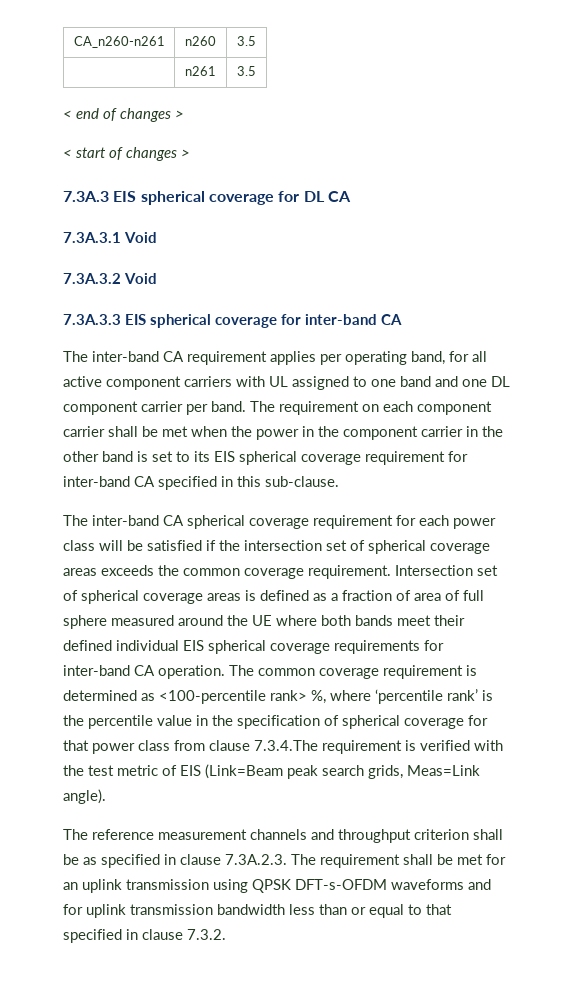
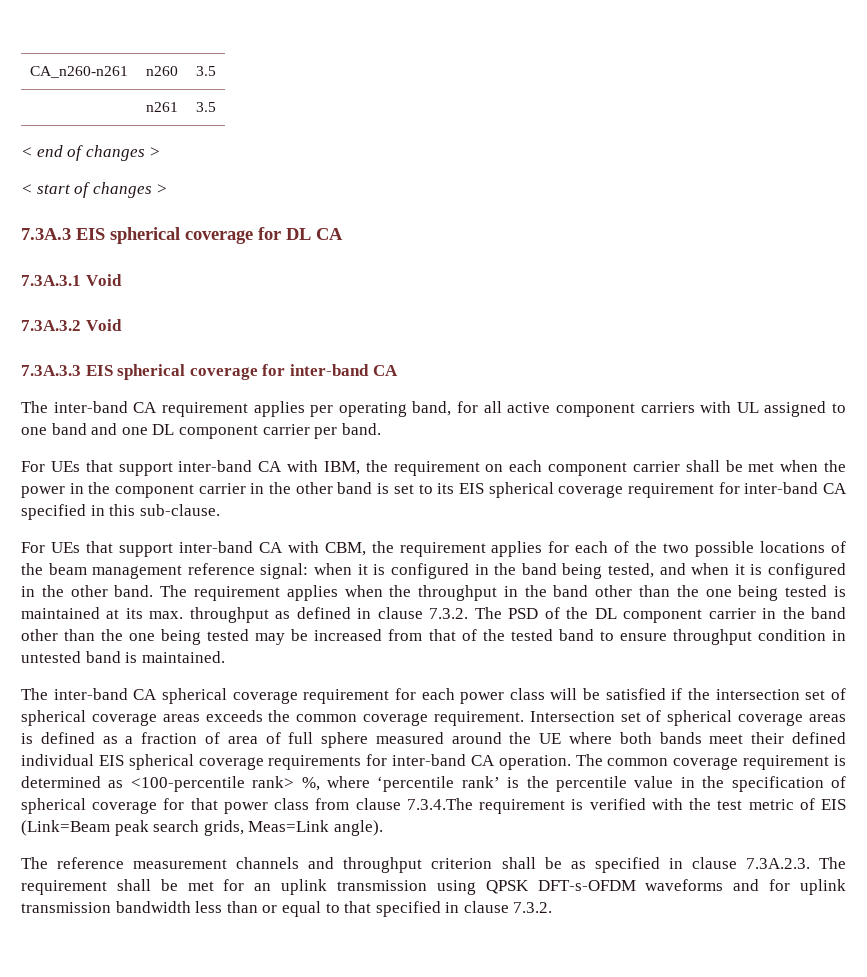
- The inter-band CA requirement applies per operating band, for all active component carriers with UL assigned to one band and one DL component carrier per band. The requirement on each component carrier shall be met when the power in the component carrier in the other band is set to its EIS spherical coverage requirement for inter-band CA specified in this sub-clause.
+ The inter-band CA requirement applies per operating band, for all active component carriers with UL assigned to one band and one DL component carrier per band.
+ For UEs that support inter-band CA with IBM, the requirement on each component carrier shall be met when the power in the component carrier in the other band is set to its EIS spherical coverage requirement for inter-band CA specified in this sub-clause.
+ For UEs that support inter-band CA with CBM, the requirement applies for each of the two possible locations of the beam management reference signal: when it is configured in the band being tested, and when it is configured in the other band. The requirement applies when the throughput in the band other than the one being tested is maintained at its max. throughput as defined in clause 7.3.2. The PSD of the DL component carrier in the band other than the one being tested may be increased from that of the tested band to ensure throughput condition in untested band is maintained.

